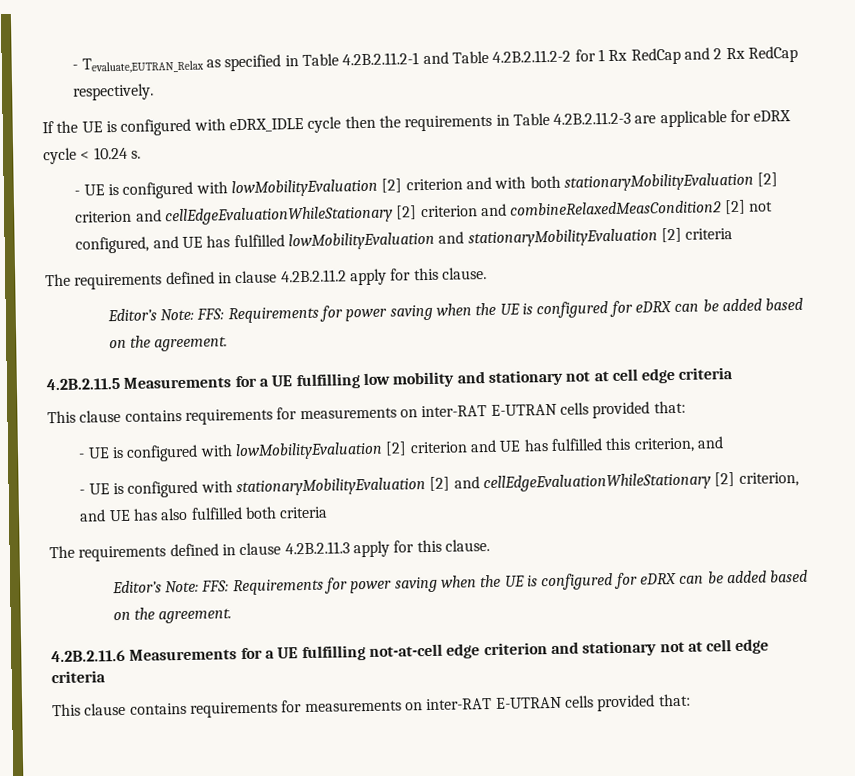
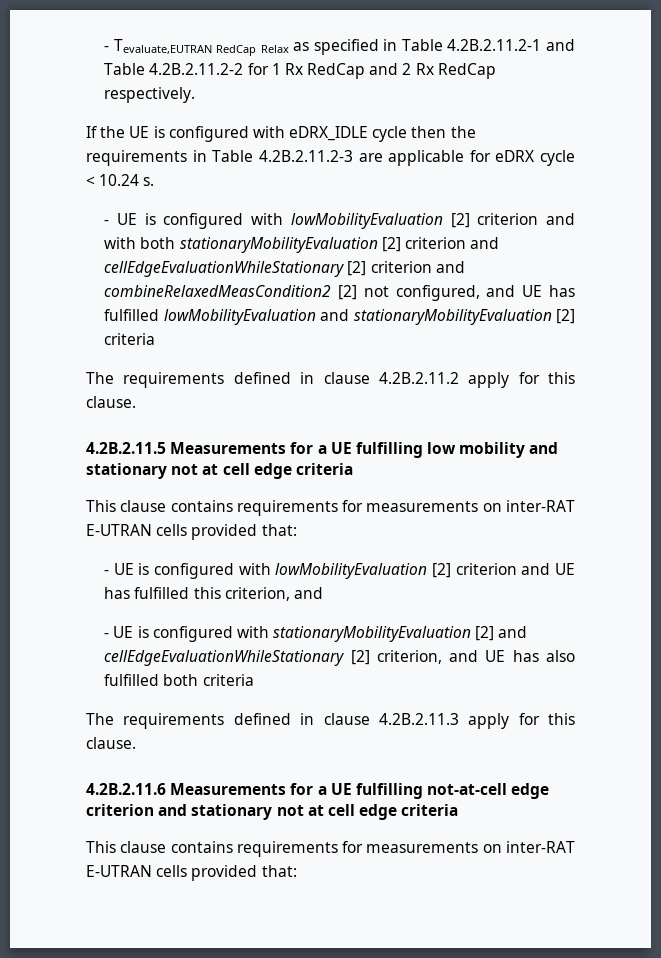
- - Tevaluate,EUTRAN_Relax as specified in Table 4.2B.2.11.2-1 and Table 4.2B.2.11.2-2 for 1 Rx RedCap and 2 Rx RedCap respectively.
+ - Tevaluate,EUTRAN RedCap Relax as specified in Table 4.2B.2.11.2-1 and Table 4.2B.2.11.2-2 for 1 Rx RedCap and 2 Rx RedCap respectively.
  The requirements defined in clause 4.2B.2.11.2 apply for this clause.
- Editor’s Note: FFS: Requirements for power saving when the UE is configured for eDRX can be added based on the agreement.
  The requirements defined in clause 4.2B.2.11.3 apply for this clause.
- Editor’s Note: FFS: Requirements for power saving when the UE is configured for eDRX can be added based on the agreement.

